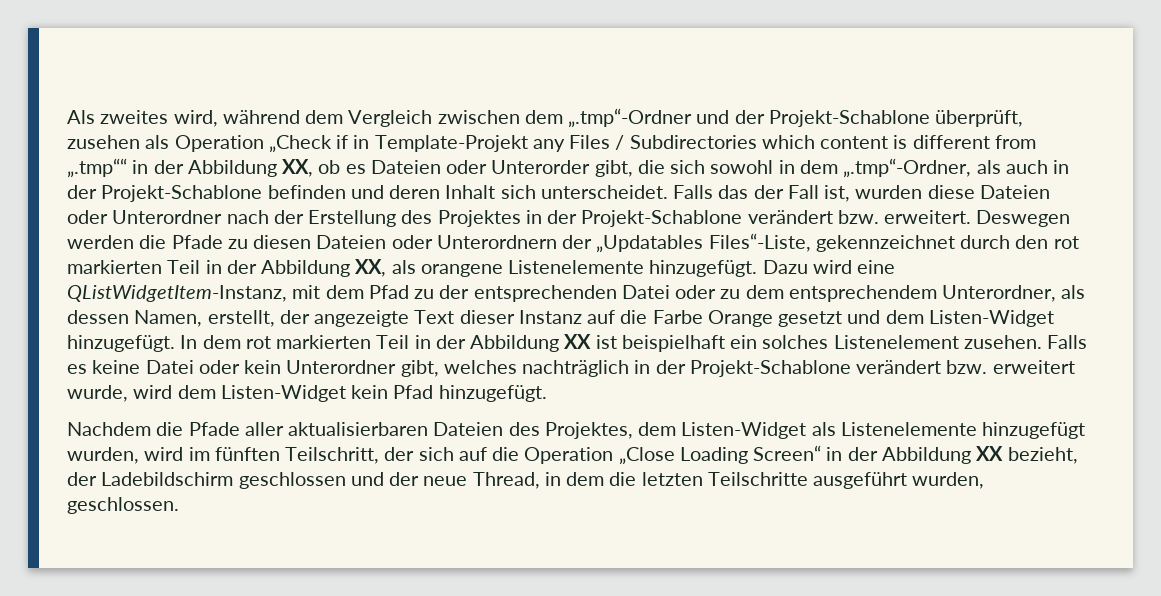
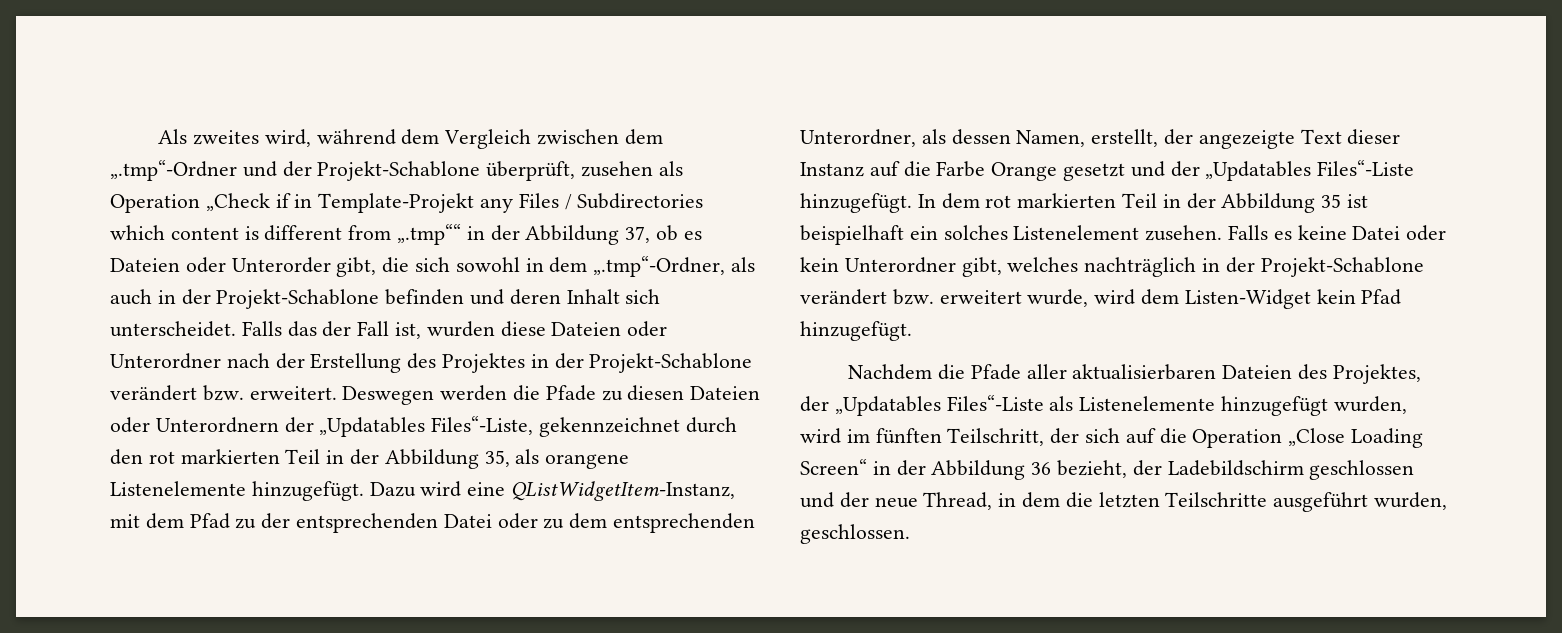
- Als zweites wird, während dem Vergleich zwischen dem „.tmp“-Ordner und der Projekt-Schablone überprüft, zusehen als Operation „Check if in Template-Projekt any Files / Subdirectories which content is different from „.tmp““ in der Abbildung XX, ob es Dateien oder Unterorder gibt, die sich sowohl in dem „.tmp“-Ordner, als auch in der Projekt-Schablone befinden und deren Inhalt sich unterscheidet.
+ Als zweites wird, während dem Vergleich zwischen dem „.tmp“-Ordner und der Projekt-Schablone überprüft, zusehen als Operation „Check if in Template-Projekt any Files / Subdirectories which content is different from „.tmp““ in der Abbildung 37, ob es Dateien oder Unterorder gibt, die sich sowohl in dem „.tmp“-Ordner, als auch in der Projekt-Schablone befinden und deren Inhalt sich unterscheidet.
- Deswegen werden die Pfade zu diesen Dateien oder Unterordnern der „Updatables Files“-Liste, gekennzeichnet durch den rot markierten Teil in der Abbildung XX, als orangene Listenelemente hinzugefügt.
+ Deswegen werden die Pfade zu diesen Dateien oder Unterordnern der „Updatables Files“-Liste, gekennzeichnet durch den rot markierten Teil in der Abbildung 35, als orangene Listenelemente hinzugefügt.
- Dazu wird eine QListWidgetItem-Instanz, mit dem Pfad zu der entsprechenden Datei oder zu dem entsprechendem Unterordner, als dessen Namen, erstellt, der angezeigte Text dieser Instanz auf die Farbe Orange gesetzt und dem Listen-Widget hinzugefügt.
+ Dazu wird eine QListWidgetItem-Instanz, mit dem Pfad zu der entsprechenden Datei oder zu dem entsprechenden Unterordner, als dessen Namen, erstellt, der angezeigte Text dieser Instanz auf die Farbe Orange gesetzt und der „Updatables Files“-Liste hinzugefügt.
- In dem rot markierten Teil in der Abbildung XX ist beispielhaft ein solches Listenelement zusehen.
+ In dem rot markierten Teil in der Abbildung 35 ist beispielhaft ein solches Listenelement zusehen.
- Nachdem die Pfade aller aktualisierbaren Dateien des Projektes, dem Listen-Widget als Listenelemente hinzugefügt wurden, wird im fünften Teilschritt, der sich auf die Operation „Close Loading Screen“ in der Abbildung XX bezieht, der Ladebildschirm geschlossen und der neue Thread, in dem die letzten Teilschritte ausgeführt wurden, geschlossen.
+ Nachdem die Pfade aller aktualisierbaren Dateien des Projektes, der „Updatables Files“-Liste als Listenelemente hinzugefügt wurden, wird im fünften Teilschritt, der sich auf die Operation „Close Loading Screen“ in der Abbildung 36 bezieht, der Ladebildschirm geschlossen und der neue Thread, in dem die letzten Teilschritte ausgeführt wurden, geschlossen.

